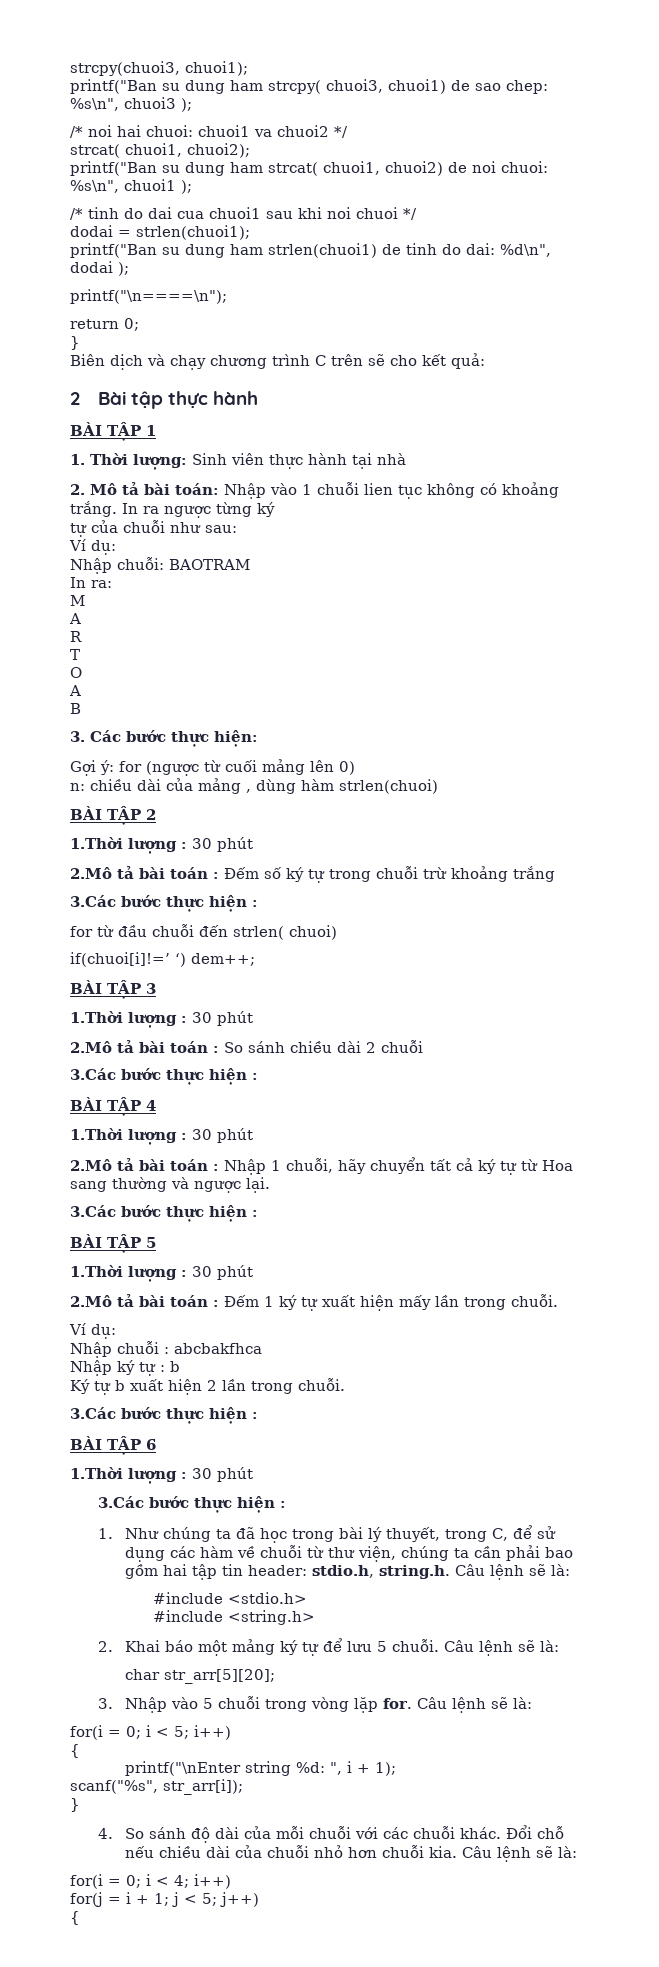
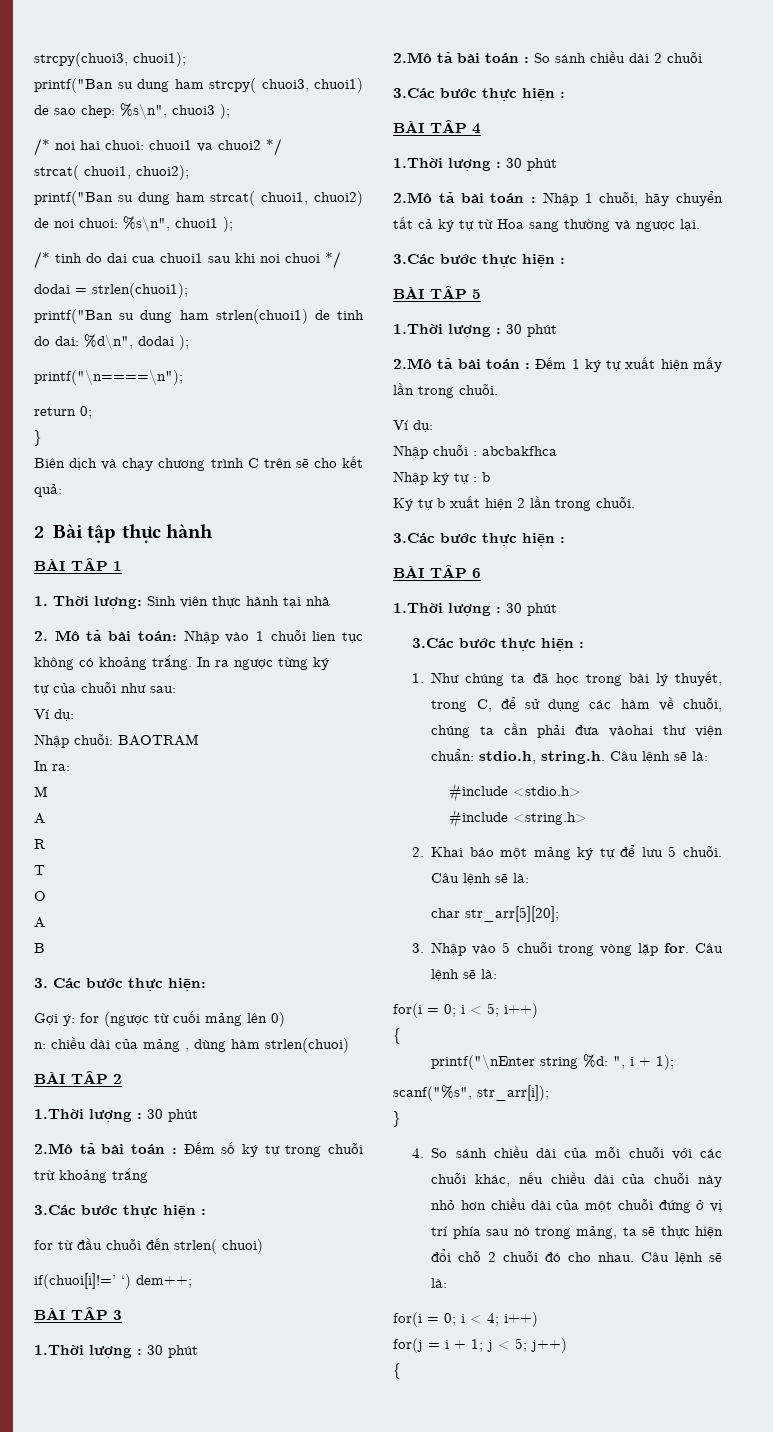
- 1. Như chúng ta đã học trong bài lý thuyết, trong C, để sử dụng các hàm về chuỗi từ thư viện, chúng ta cần phải bao gồm hai tập tin header: stdio.h, string.h. Câu lệnh sẽ là:
+ 1. Như chúng ta đã học trong bài lý thuyết, trong C, để sử dụng các hàm về chuỗi, chúng ta cần phải đưa vàohai thư viện chuẩn: stdio.h, string.h. Câu lệnh sẽ là:
- 4. So sánh độ dài của mỗi chuỗi với các chuỗi khác. Đổi chỗ nếu chiều dài của chuỗi nhỏ hơn chuỗi kia.
+ 4. So sánh chiều dài của mỗi chuỗi với các chuỗi khác, nếu chiều dài của chuỗi này nhỏ hơn chiều dài của một chuỗi đứng ở vị trí phía sau nó trong mảng, ta sẽ thực hiện đổi chỗ 2 chuỗi đó cho nhau.

